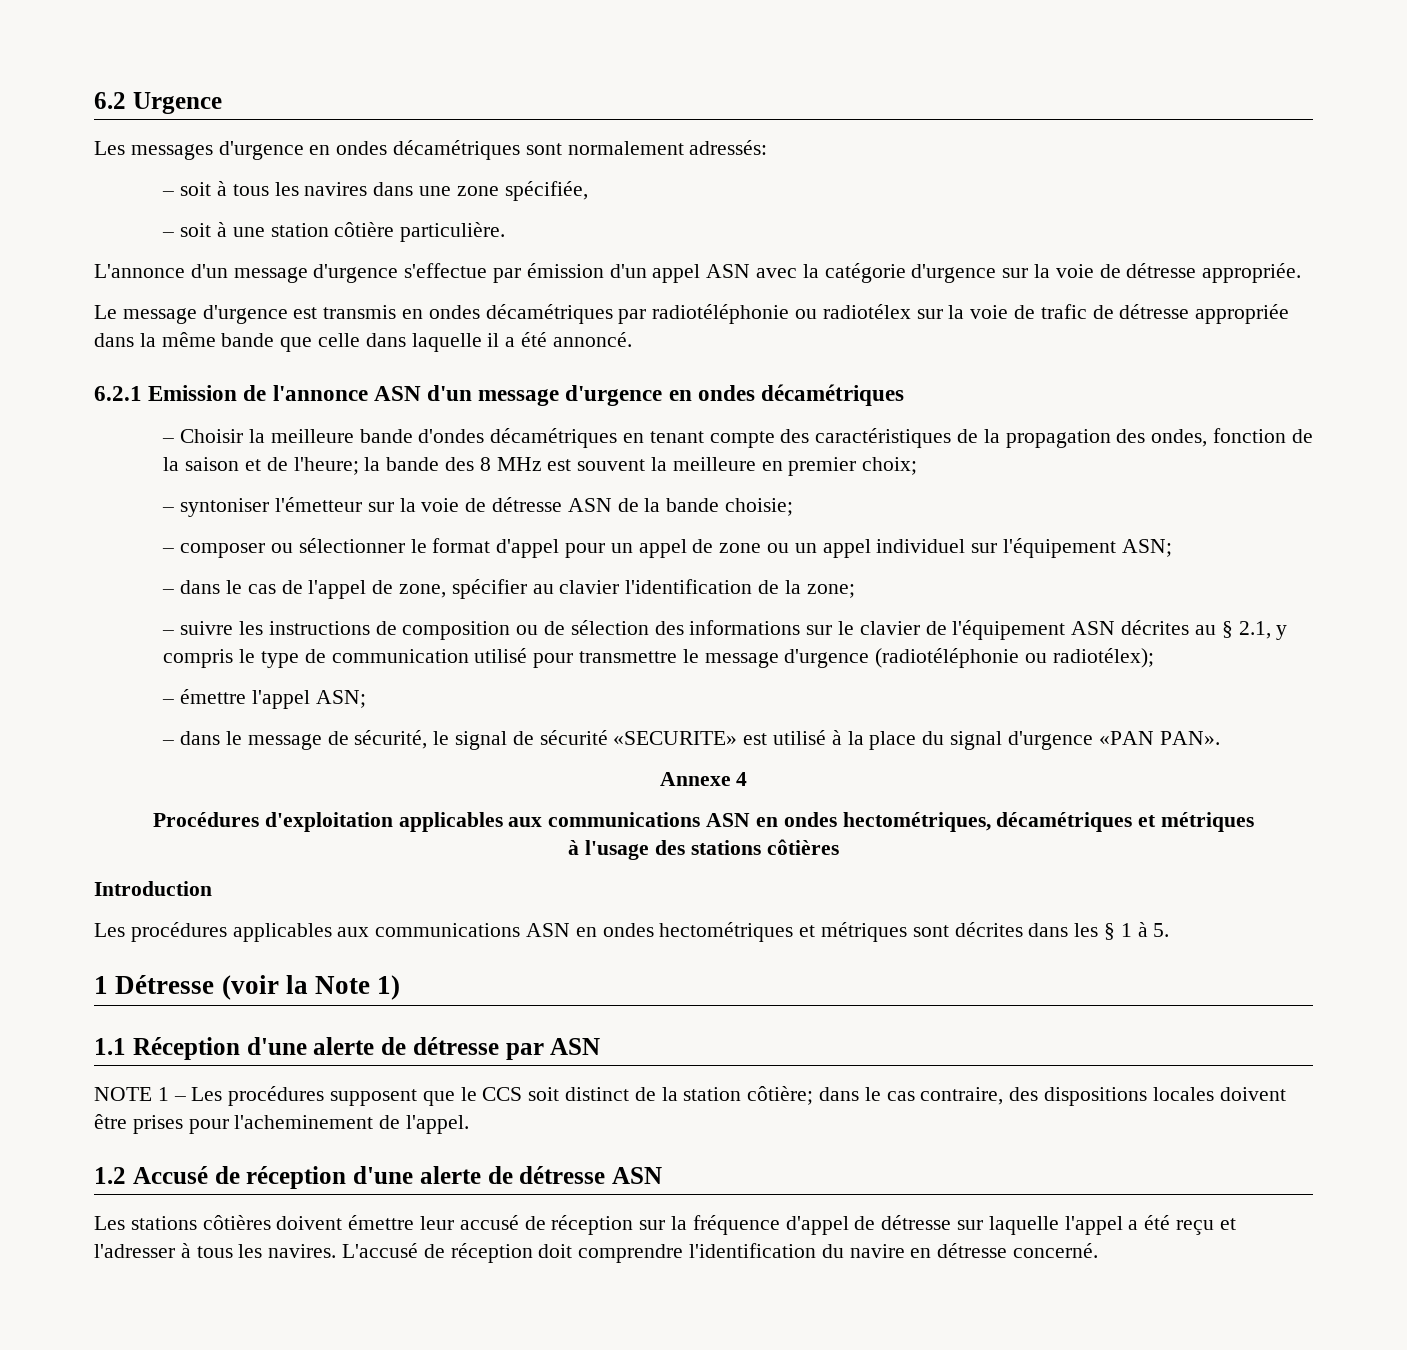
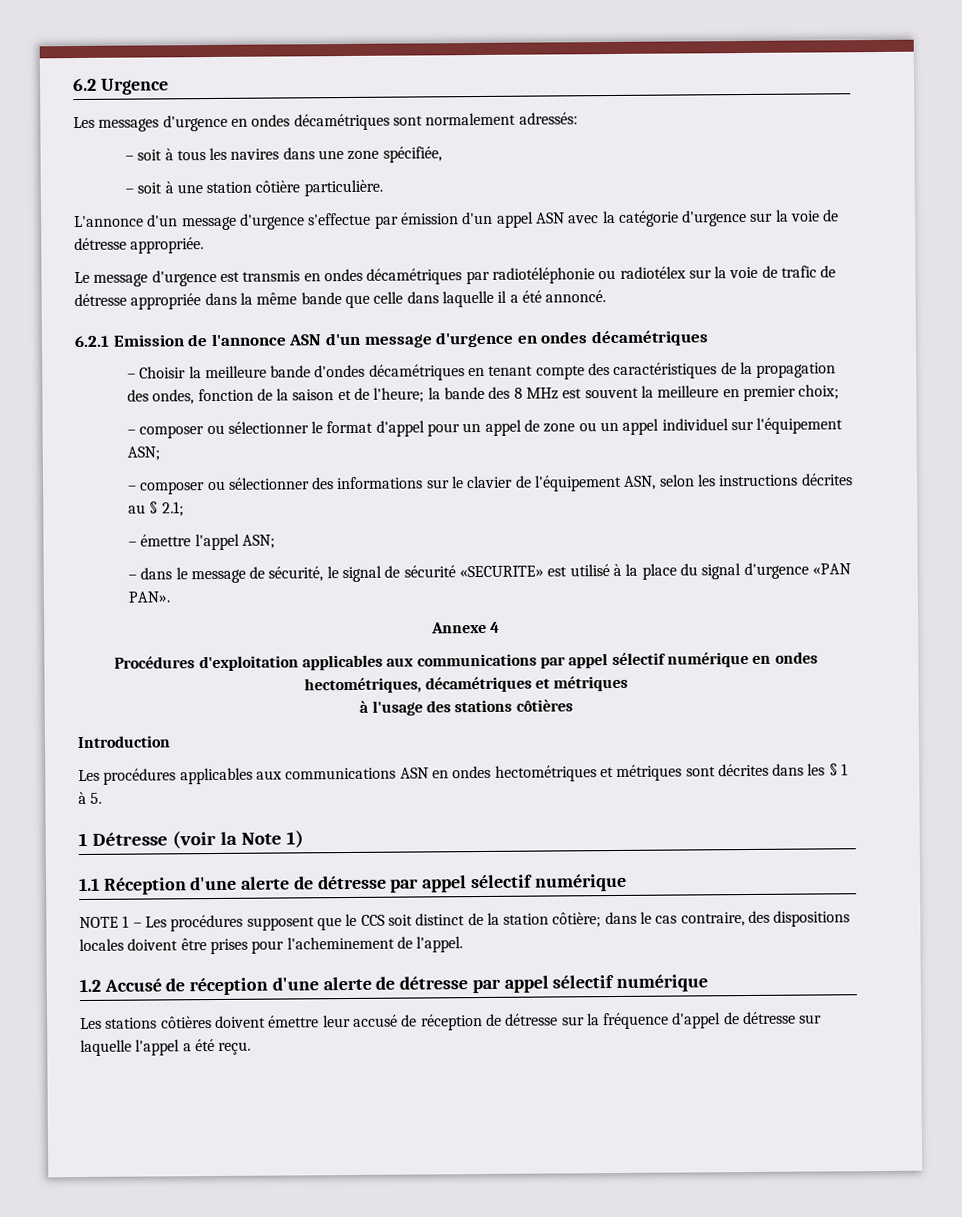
- – syntoniser l'émetteur sur la voie de détresse ASN de la bande choisie;
- – dans le cas de l'appel de zone, spécifier au clavier l'identification de la zone;
- – suivre les instructions de composition ou de sélection des informations sur le clavier de l'équipement ASN décrites au § 2.1, y compris le type de communication utilisé pour transmettre le message d'urgence (radiotéléphonie ou radiotélex);
+ – composer ou sélectionner des informations sur le clavier de l'équipement ASN, selon les instructions décrites au § 2.1;
- Procédures d'exploitation applicables aux communications ASN en ondes hectométriques, décamétriques et métriques
+ Procédures d'exploitation applicables aux communications par appel sélectif numérique en ondes hectométriques, décamétriques et métriques
- 1.1 Réception d'une alerte de détresse par ASN
+ 1.1 Réception d'une alerte de détresse par appel sélectif numérique
- 1.2 Accusé de réception d'une alerte de détresse ASN
+ 1.2 Accusé de réception d'une alerte de détresse par appel sélectif numérique
- Les stations côtières doivent émettre leur accusé de réception sur la fréquence d'appel de détresse sur laquelle l'appel a été reçu et l'adresser à tous les navires. L'accusé de réception doit comprendre l'identification du navire en détresse concerné.
+ Les stations côtières doivent émettre leur accusé de réception de détresse sur la fréquence d'appel de détresse sur laquelle l'appel a été reçu.

